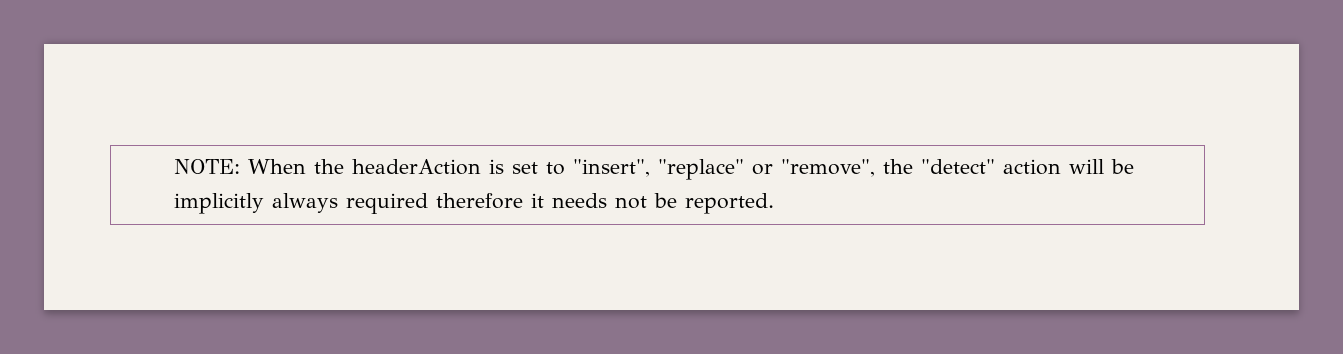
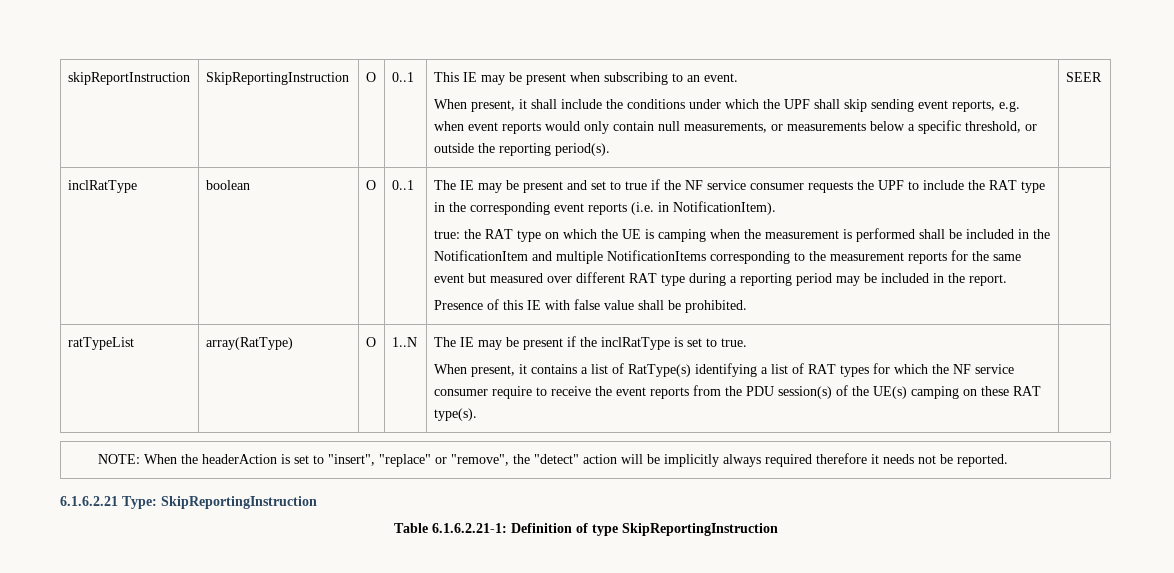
+ skipReportInstruction | SkipReportingInstruction | O | 0..1 | This IE may be present when subscribing to an event.
+ When present, it shall include the conditions under which the UPF shall skip sending event reports, e.g. when event reports would only contain null measurements, or measurements below a specific threshold, or outside the reporting period(s). | SEER
+ inclRatType | boolean | O | 0..1 | The IE may be present and set to true if the NF service consumer requests the UPF to include the RAT type in the corresponding event reports (i.e. in NotificationItem).
+ true: the RAT type on which the UE is camping when the measurement is performed shall be included in the NotificationItem and multiple NotificationItems corresponding to the measurement reports for the same event but measured over different RAT type during a reporting period may be included in the report.
+ Presence of this IE with false value shall be prohibited. |
+ ratTypeList | array(RatType) | O | 1..N | The IE may be present if the inclRatType is set to true.
+ When present, it contains a list of RatType(s) identifying a list of RAT types for which the NF service consumer require to receive the event reports from the PDU session(s) of the UE(s) camping on these RAT type(s).
+ 6.1.6.2.21 Type: SkipReportingInstruction
+ Table 6.1.6.2.21-1: Definition of type SkipReportingInstruction

